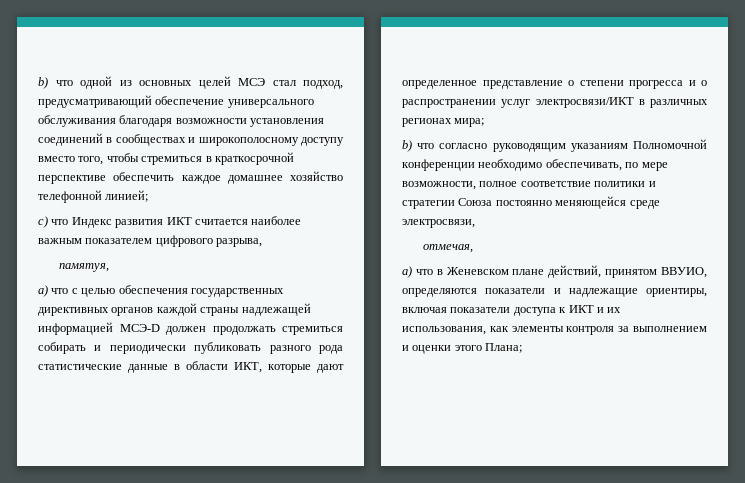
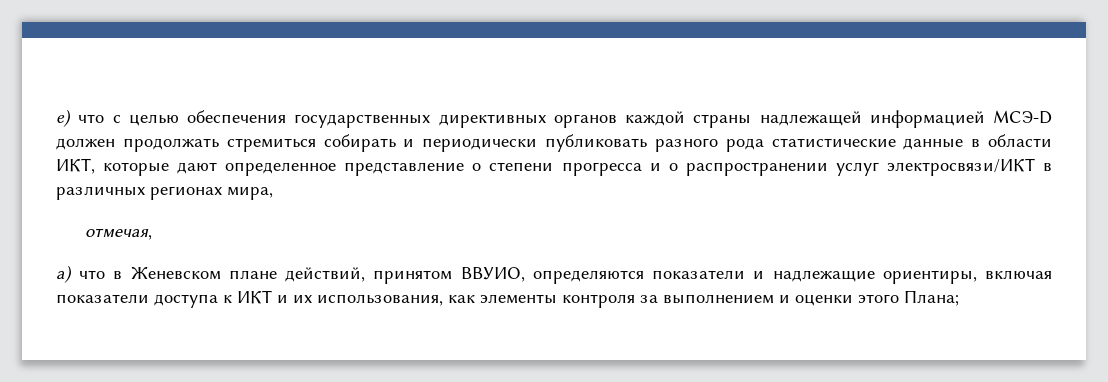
- b) что одной из основных целей МСЭ стал подход, предусматривающий обеспечение универсального обслуживания благодаря возможности установления соединений в сообществах и широкополосному доступу вместо того, чтобы стремиться в краткосрочной перспективе обеспечить каждое домашнее хозяйство телефонной линией;
- c) что Индекс развития ИКТ считается наиболее важным показателем цифрового разрыва,
- памятуя,
- а) что с целью обеспечения государственных директивных органов каждой страны надлежащей информацией МСЭ-D должен продолжать стремиться собирать и периодически публиковать разного рода статистические данные в области ИКТ, которые дают определенное представление о степени прогресса и о распространении услуг электросвязи/ИКТ в различных регионах мира;
- b) что согласно руководящим указаниям Полномочной конференции необходимо обеспечивать, по мере возможности, полное соответствие политики и стратегии Союза постоянно меняющейся среде электросвязи,
+ e) что с целью обеспечения государственных директивных органов каждой страны надлежащей информацией МСЭ-D должен продолжать стремиться собирать и периодически публиковать разного рода статистические данные в области ИКТ, которые дают определенное представление о степени прогресса и о распространении услуг электросвязи/ИКТ в различных регионах мира,

